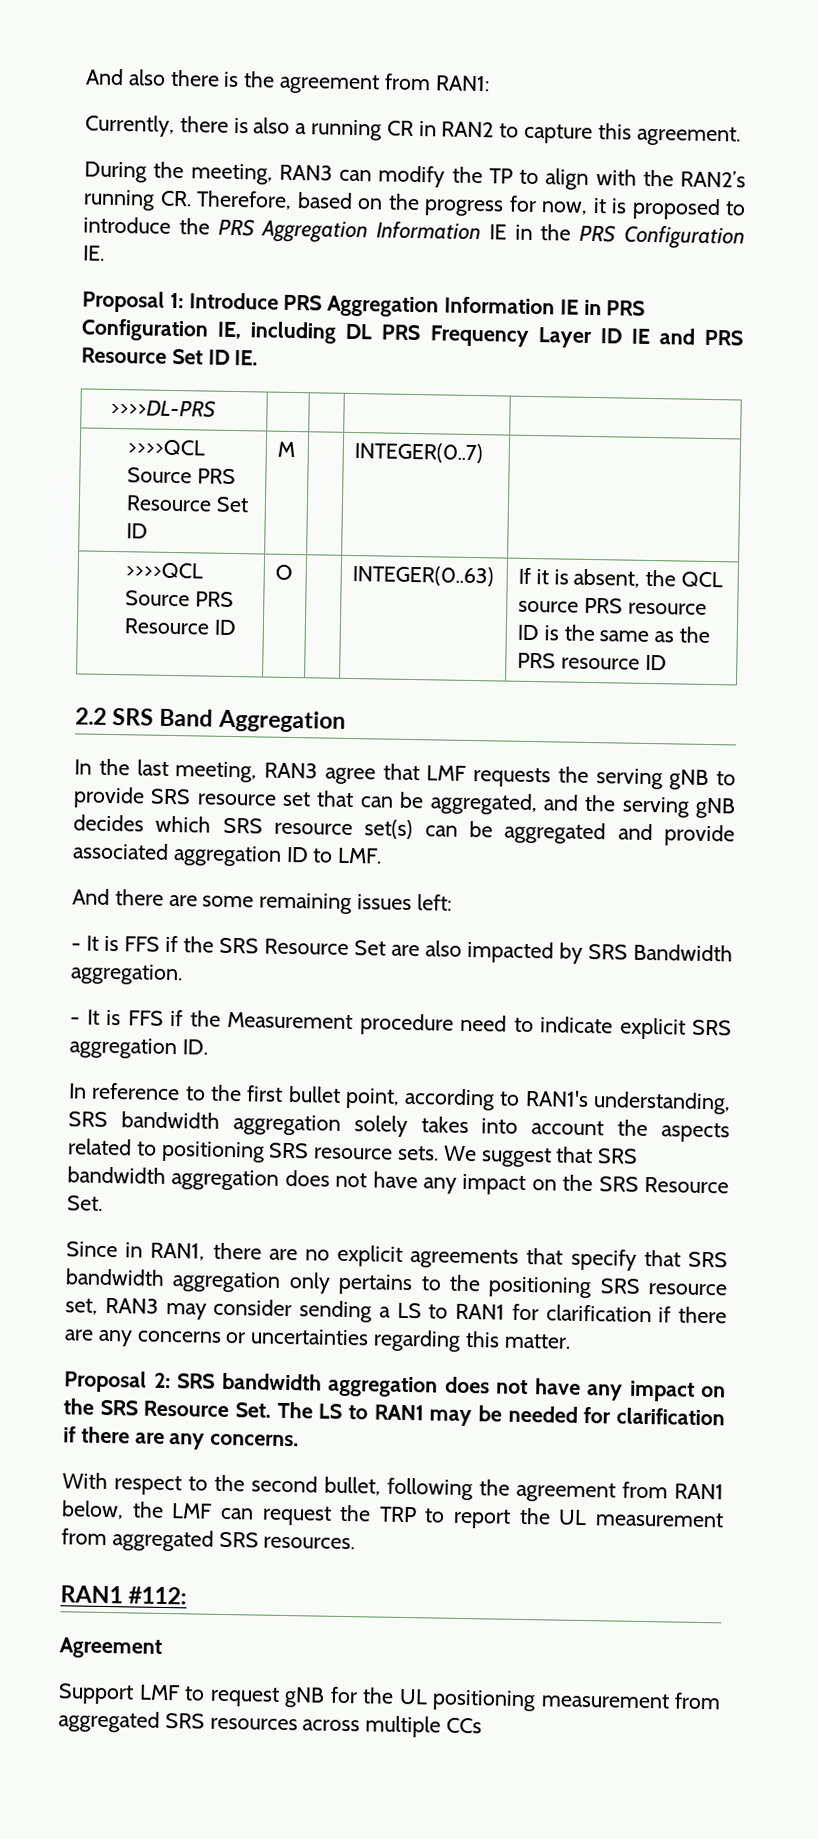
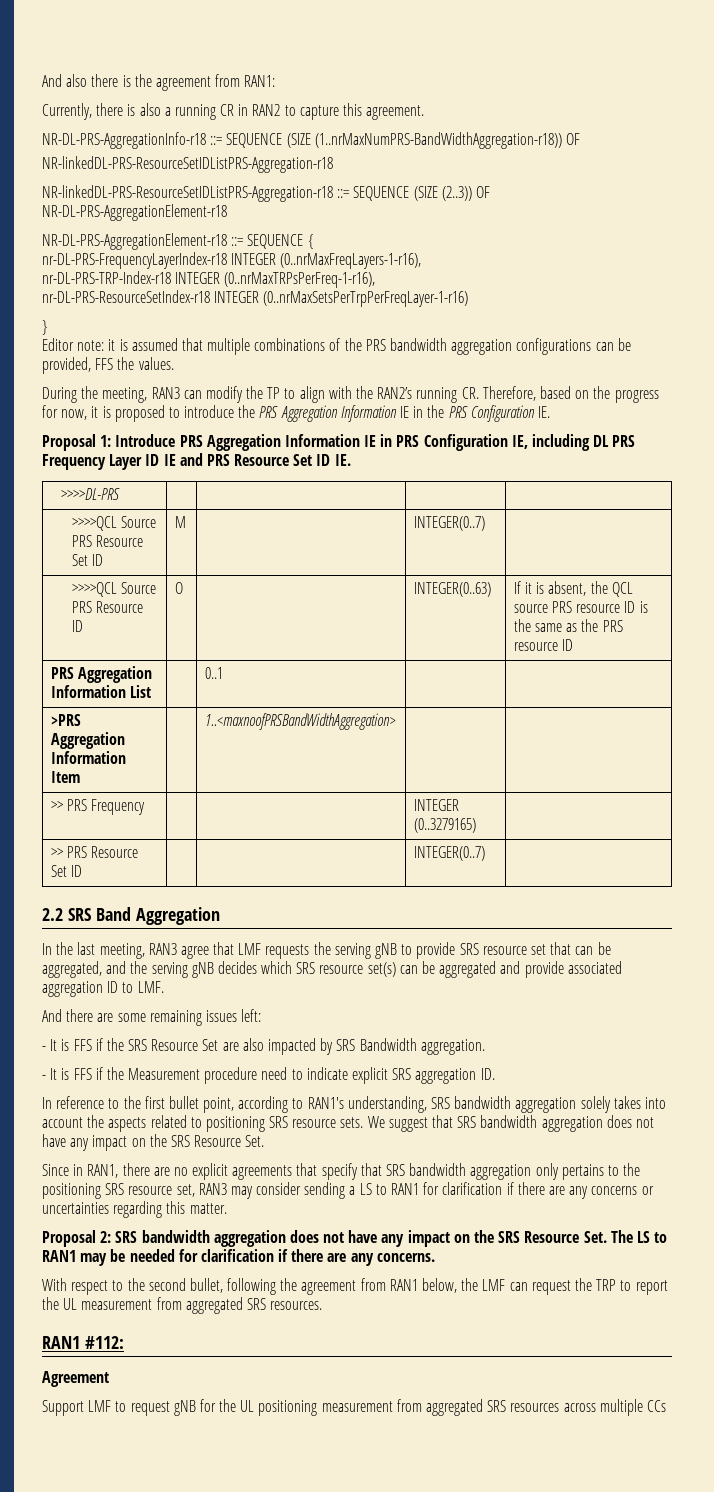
+ NR-DL-PRS-AggregationInfo-r18 ::= SEQUENCE (SIZE (1..nrMaxNumPRS-BandWidthAggregation-r18)) OF
+ NR-linkedDL-PRS-ResourceSetIDListPRS-Aggregation-r18
+ NR-linkedDL-PRS-ResourceSetIDListPRS-Aggregation-r18 ::= SEQUENCE (SIZE (2..3)) OF NR-DL-PRS-AggregationElement-r18
+ NR-DL-PRS-AggregationElement-r18 ::= SEQUENCE {
+ nr-DL-PRS-FrequencyLayerIndex-r18 INTEGER (0..nrMaxFreqLayers-1-r16),
+ nr-DL-PRS-TRP-Index-r18 INTEGER (0..nrMaxTRPsPerFreq-1-r16),
+ nr-DL-PRS-ResourceSetIndex-r18 INTEGER (0..nrMaxSetsPerTrpPerFreqLayer-1-r16)
+ }
+ Editor note: it is assumed that multiple combinations of the PRS bandwidth aggregation configurations can be provided, FFS the values.
+ PRS Aggregation Information List | | 0..1 | |
+ >PRS Aggregation Information Item | | 1..<maxnoofPRSBandWidthAggregation> | |
+ >> PRS Frequency | | | INTEGER (0..3279165) |
+ >> PRS Resource Set ID | | | INTEGER(0..7) |

